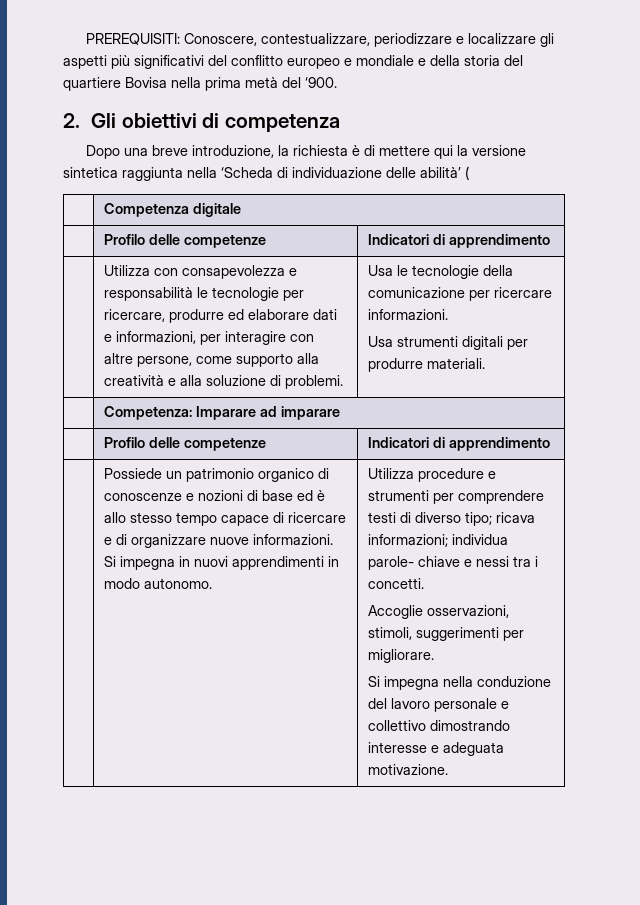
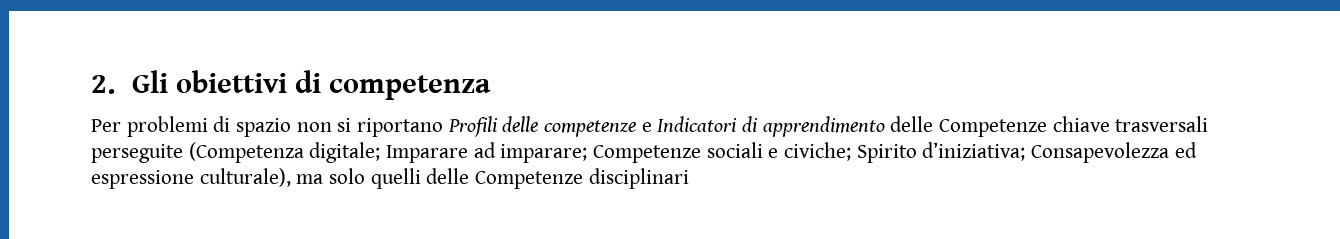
- PREREQUISITI: Conoscere, contestualizzare, periodizzare e localizzare gli aspetti più significativi del conflitto europeo e mondiale e della storia del quartiere Bovisa nella prima metà del ‘900.
- Dopo una breve introduzione, la richiesta è di mettere qui la versione sintetica raggiunta nella ‘Scheda di individuazione delle abilità’ (
- | Competenza digitale
- | Profilo delle competenze | Indicatori di apprendimento
- | Utilizza con consapevolezza e responsabilità le tecnologie per ricercare, produrre ed elaborare dati e informazioni, per interagire con altre persone, come supporto alla creatività e alla soluzione di problemi. | Usa le tecnologie della comunicazione per ricercare informazioni.
- Usa strumenti digitali per produrre materiali.
- | Competenza: Imparare ad imparare
- | Profilo delle competenze | Indicatori di apprendimento
- | Possiede un patrimonio organico di conoscenze e nozioni di base ed è allo stesso tempo capace di ricercare e di organizzare nuove informazioni. Si impegna in nuovi apprendimenti in modo autonomo. | Utilizza procedure e strumenti per comprendere testi di diverso tipo; ricava informazioni; individua parole- chiave e nessi tra i concetti.
- Accoglie osservazioni, stimoli, suggerimenti per migliorare.
- Si impegna nella conduzione del lavoro personale e collettivo dimostrando interesse e adeguata motivazione.
+ Per problemi di spazio non si riportano Profili delle competenze e Indicatori di apprendimento delle Competenze chiave trasversali perseguite (Competenza digitale; Imparare ad imparare; Competenze sociali e civiche; Spirito d’iniziativa; Consapevolezza ed espressione culturale), ma solo quelli delle Competenze disciplinari

